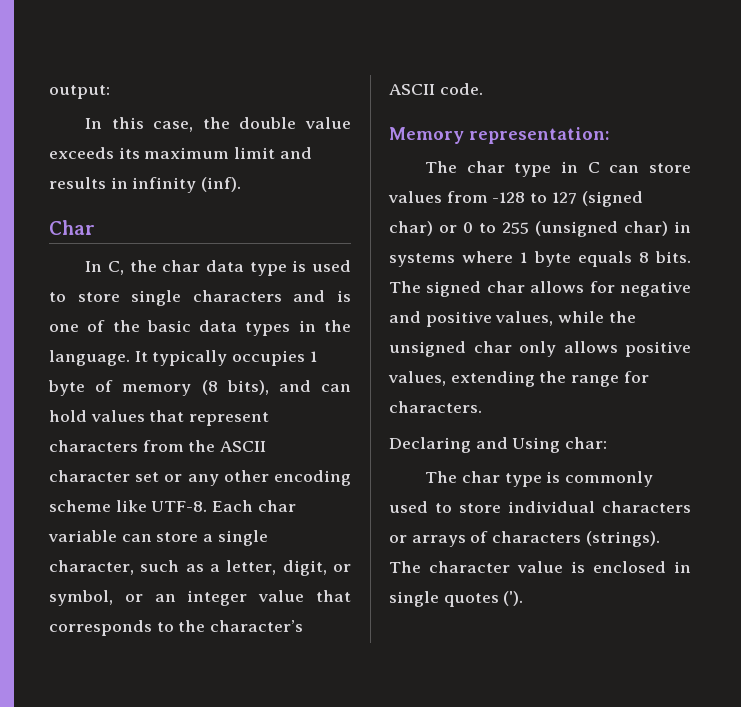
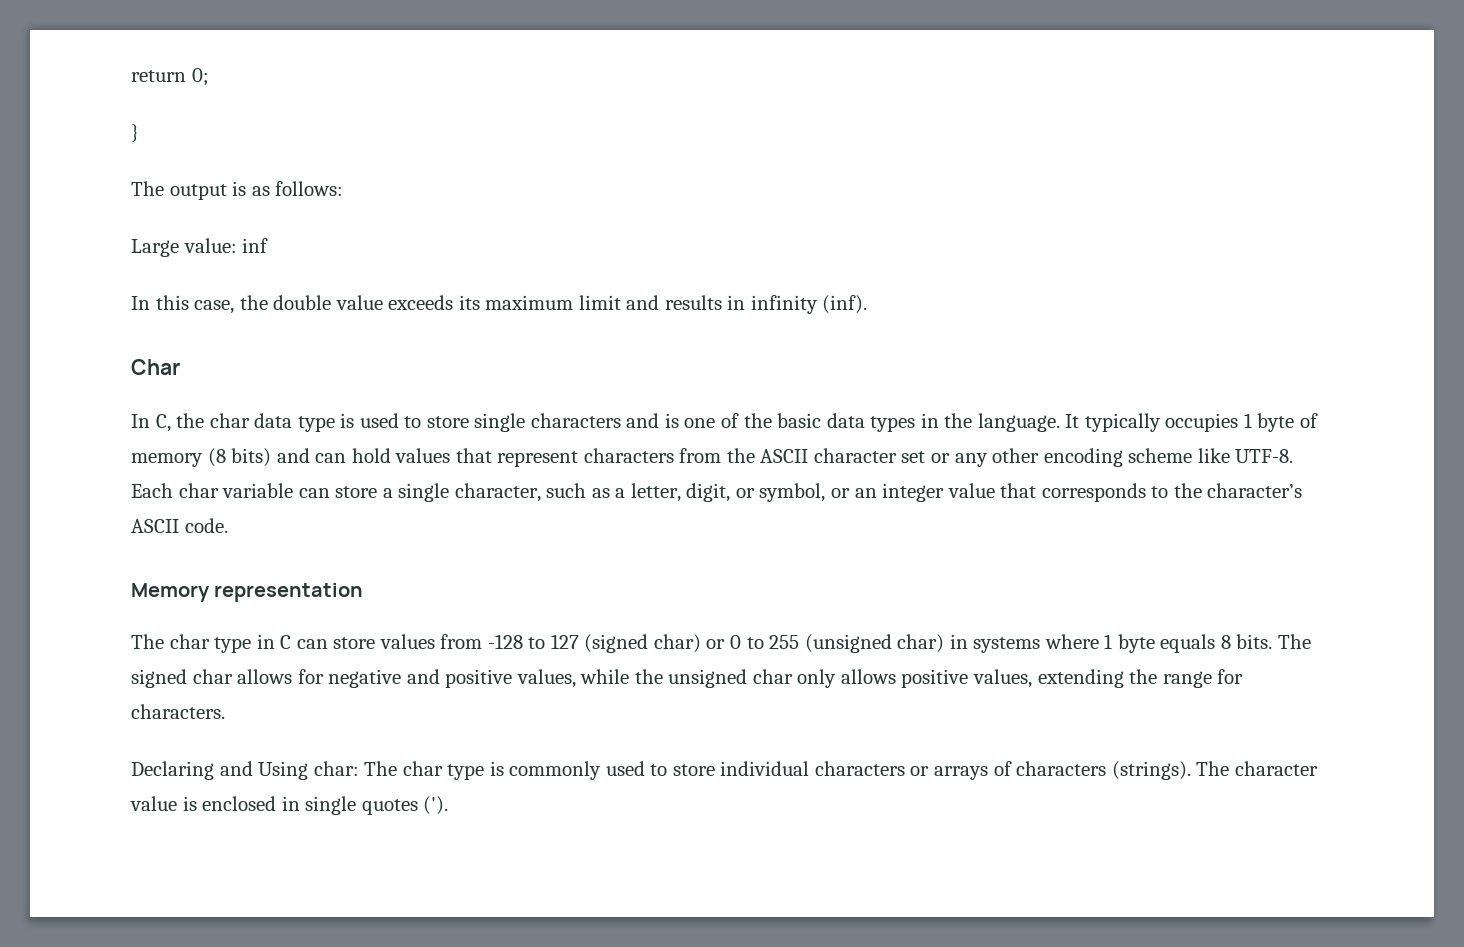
- output:
+ return 0;
+ }
+ The output is as follows:
+ Large value: inf
- It typically occupies 1 byte of memory (8 bits), and can hold values that represent characters from the ASCII character set or any other encoding scheme like UTF-8.
+ It typically occupies 1 byte of memory (8 bits) and can hold values that represent characters from the ASCII character set or any other encoding scheme like UTF-8.
- Memory representation:
+ Memory representation
- Declaring and Using char:
- The char type is commonly used to store individual characters or arrays of characters (strings).
+ Declaring and Using char: The char type is commonly used to store individual characters or arrays of characters (strings).

